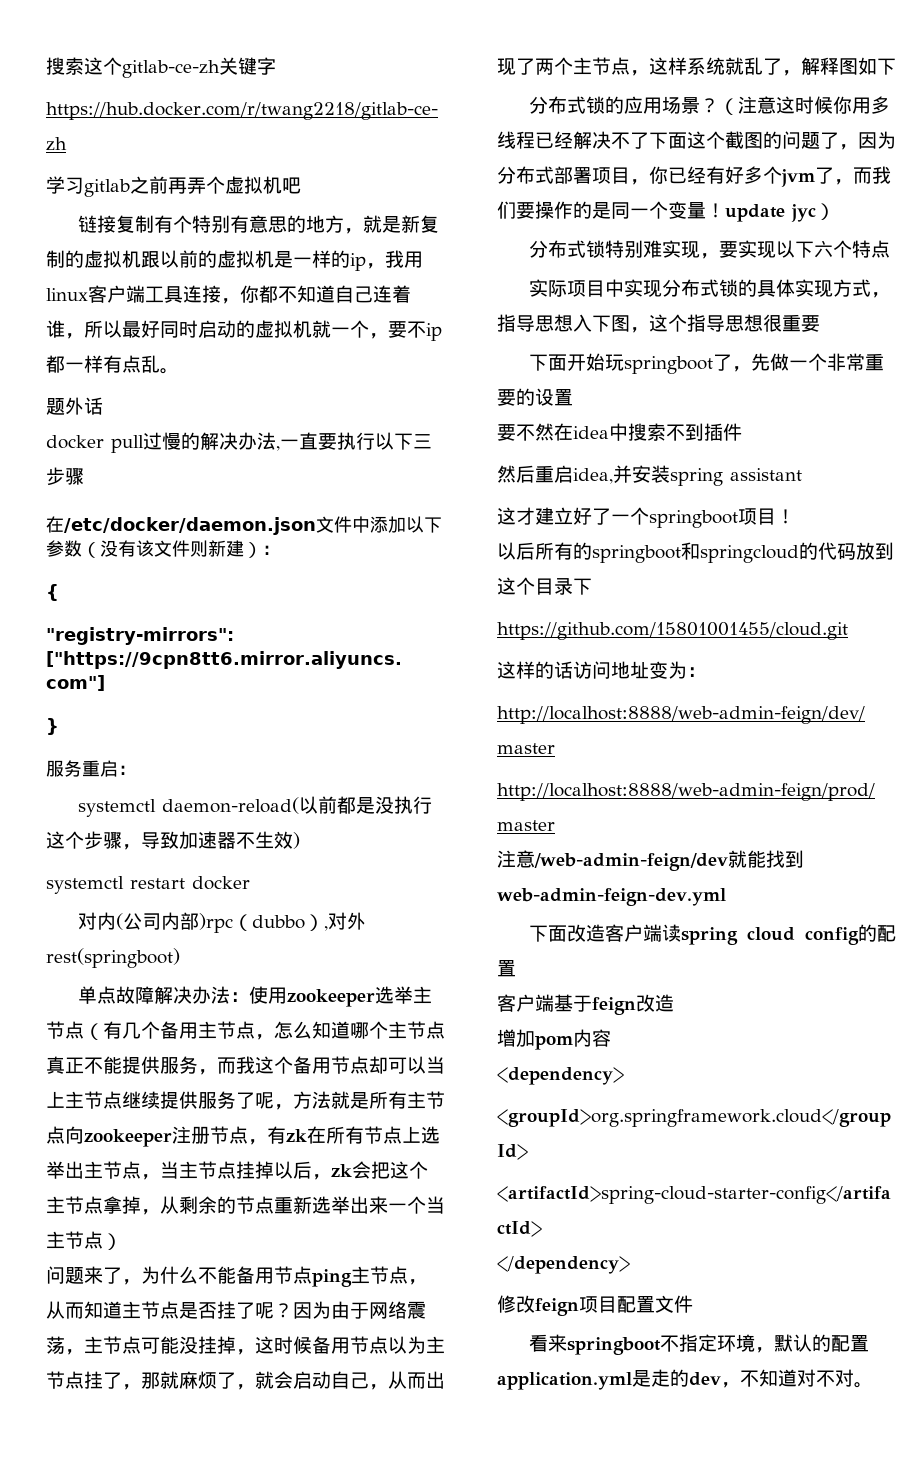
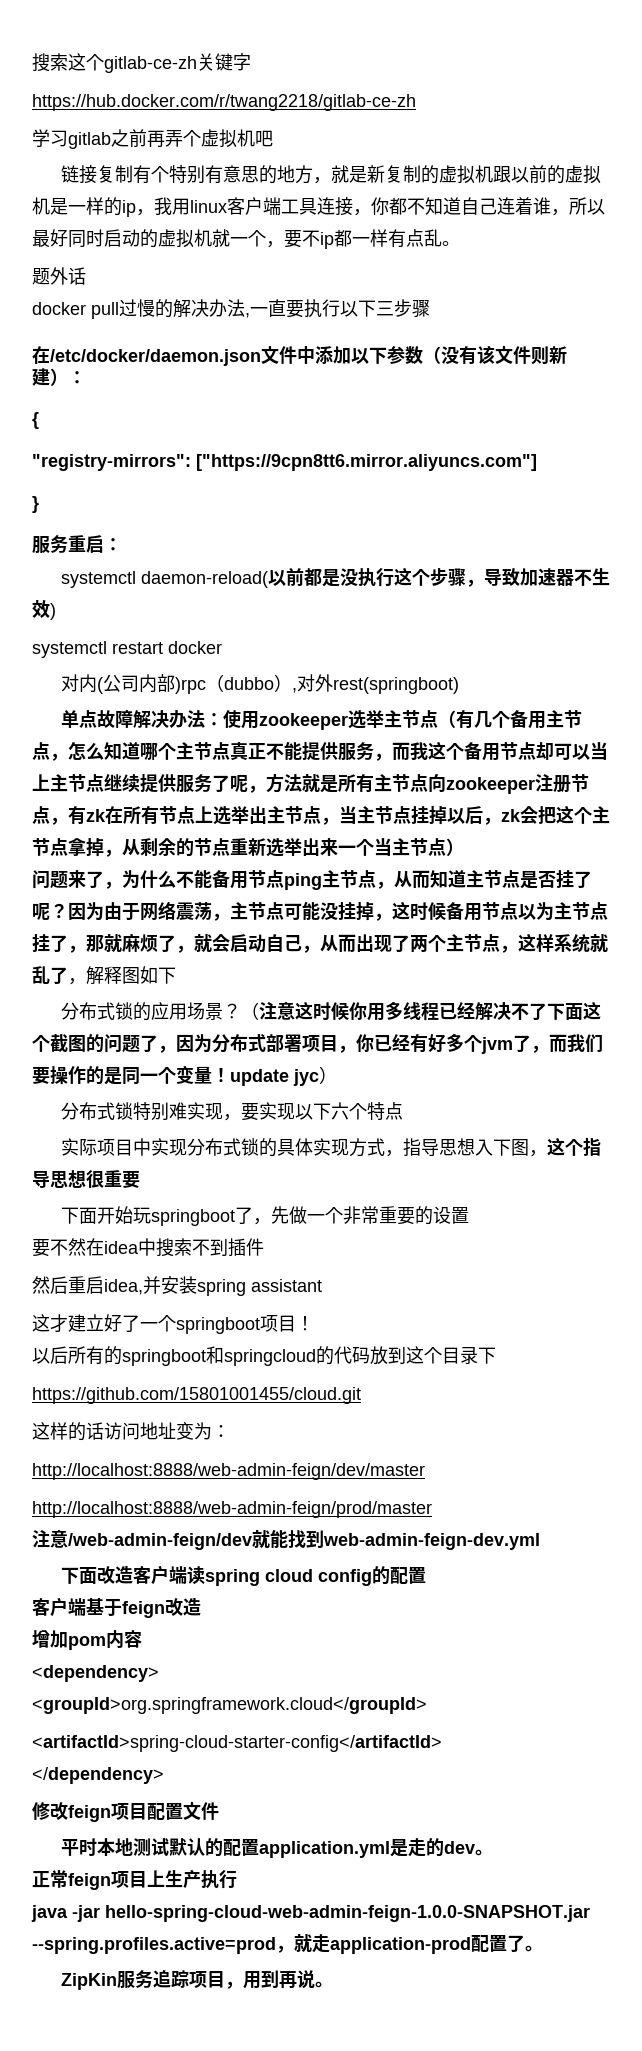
- 看来springboot不指定环境，默认的配置application.yml是走的dev，不知道对不对。
+ 平时本地测试默认的配置application.yml是走的dev。
+ 正常feign项目上生产执行
+ java -jar hello-spring-cloud-web-admin-feign-1.0.0-SNAPSHOT.jar --spring.profiles.active=prod，就走application-prod配置了。
+ ZipKin服务追踪项目，用到再说。

